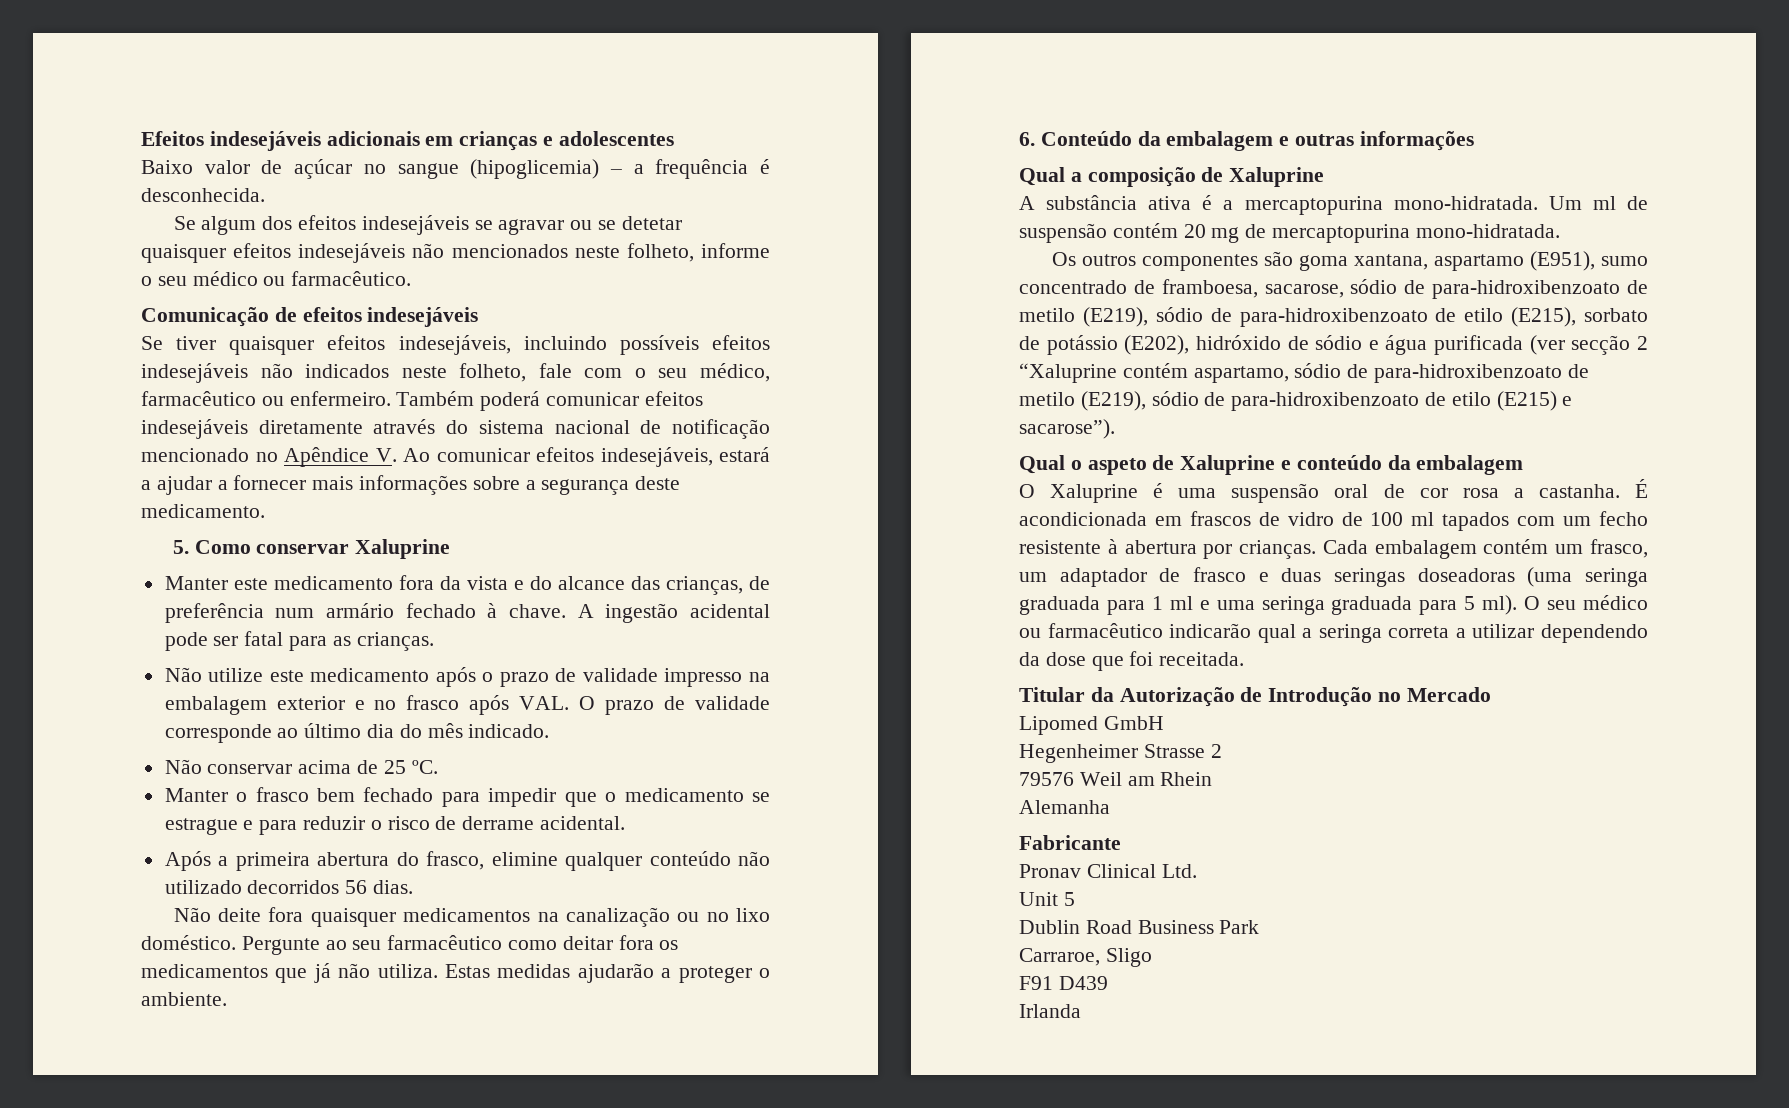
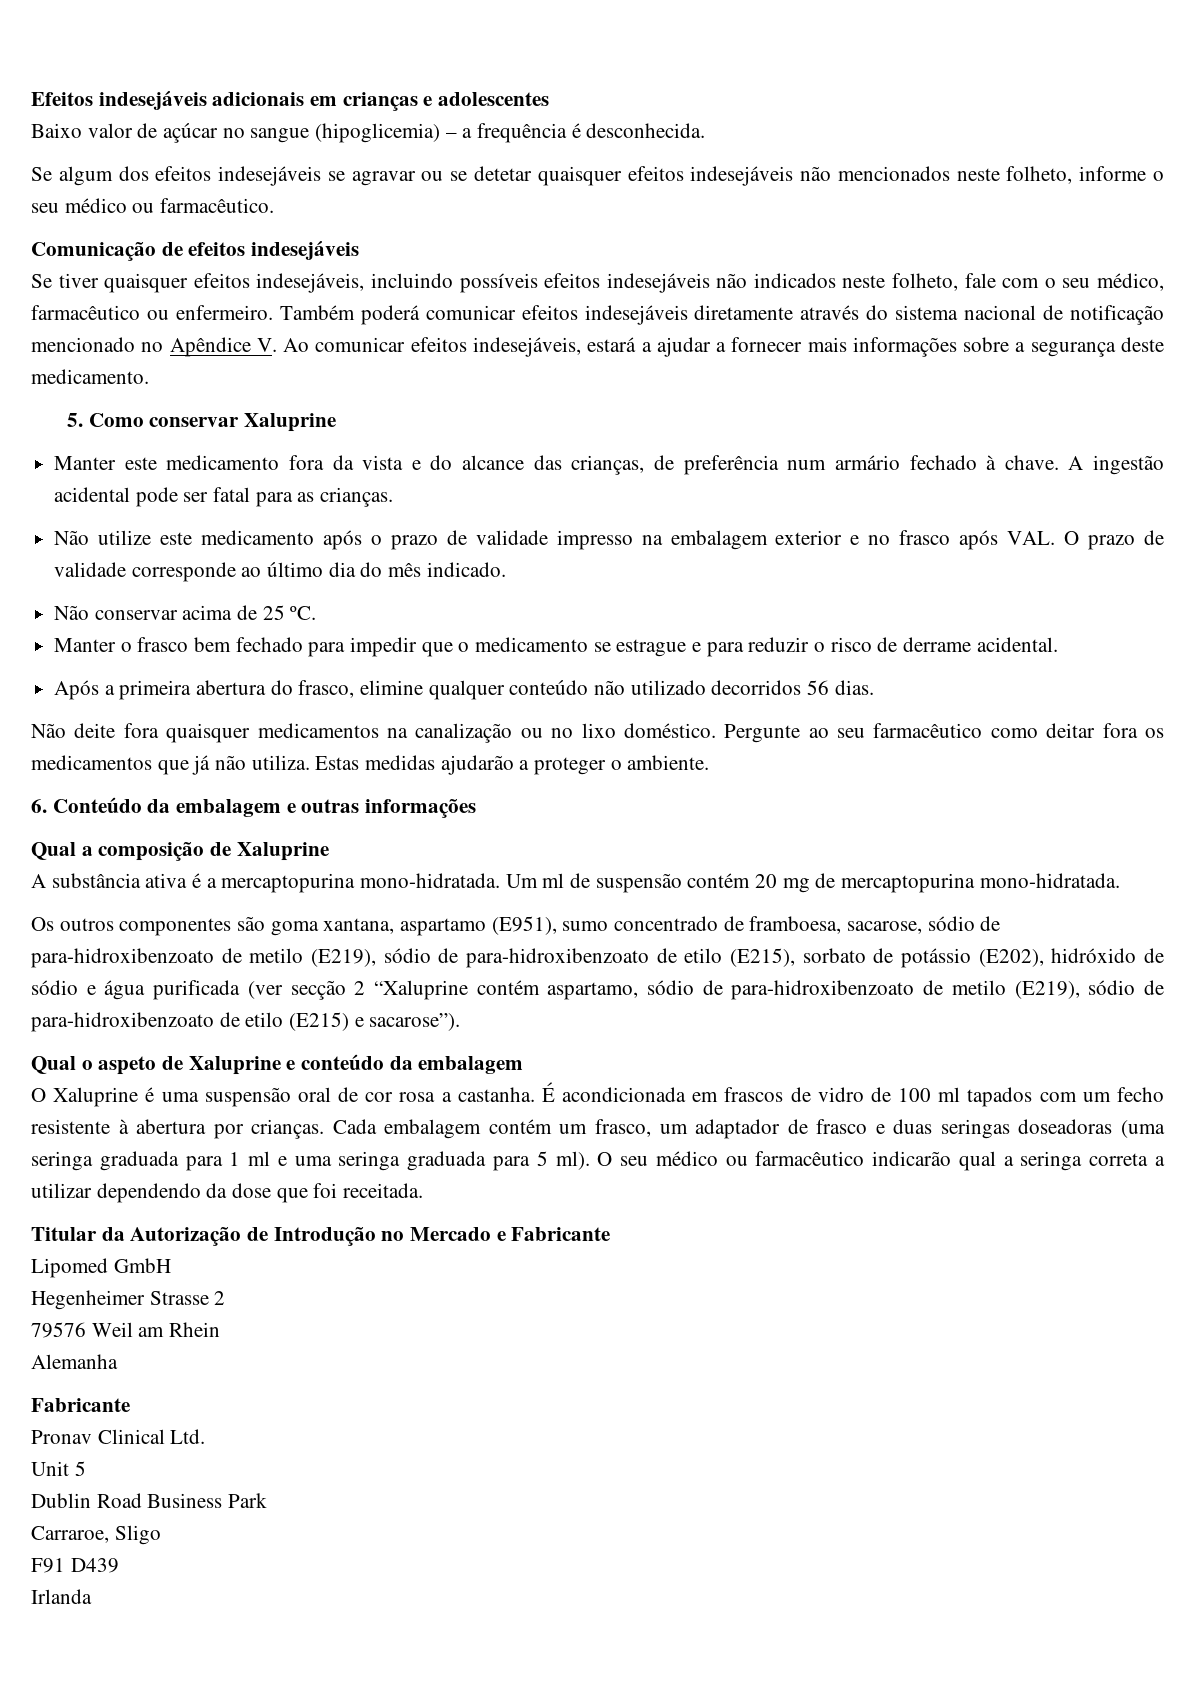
- Titular da Autorização de Introdução no Mercado
+ Titular da Autorização de Introdução no Mercado e Fabricante

